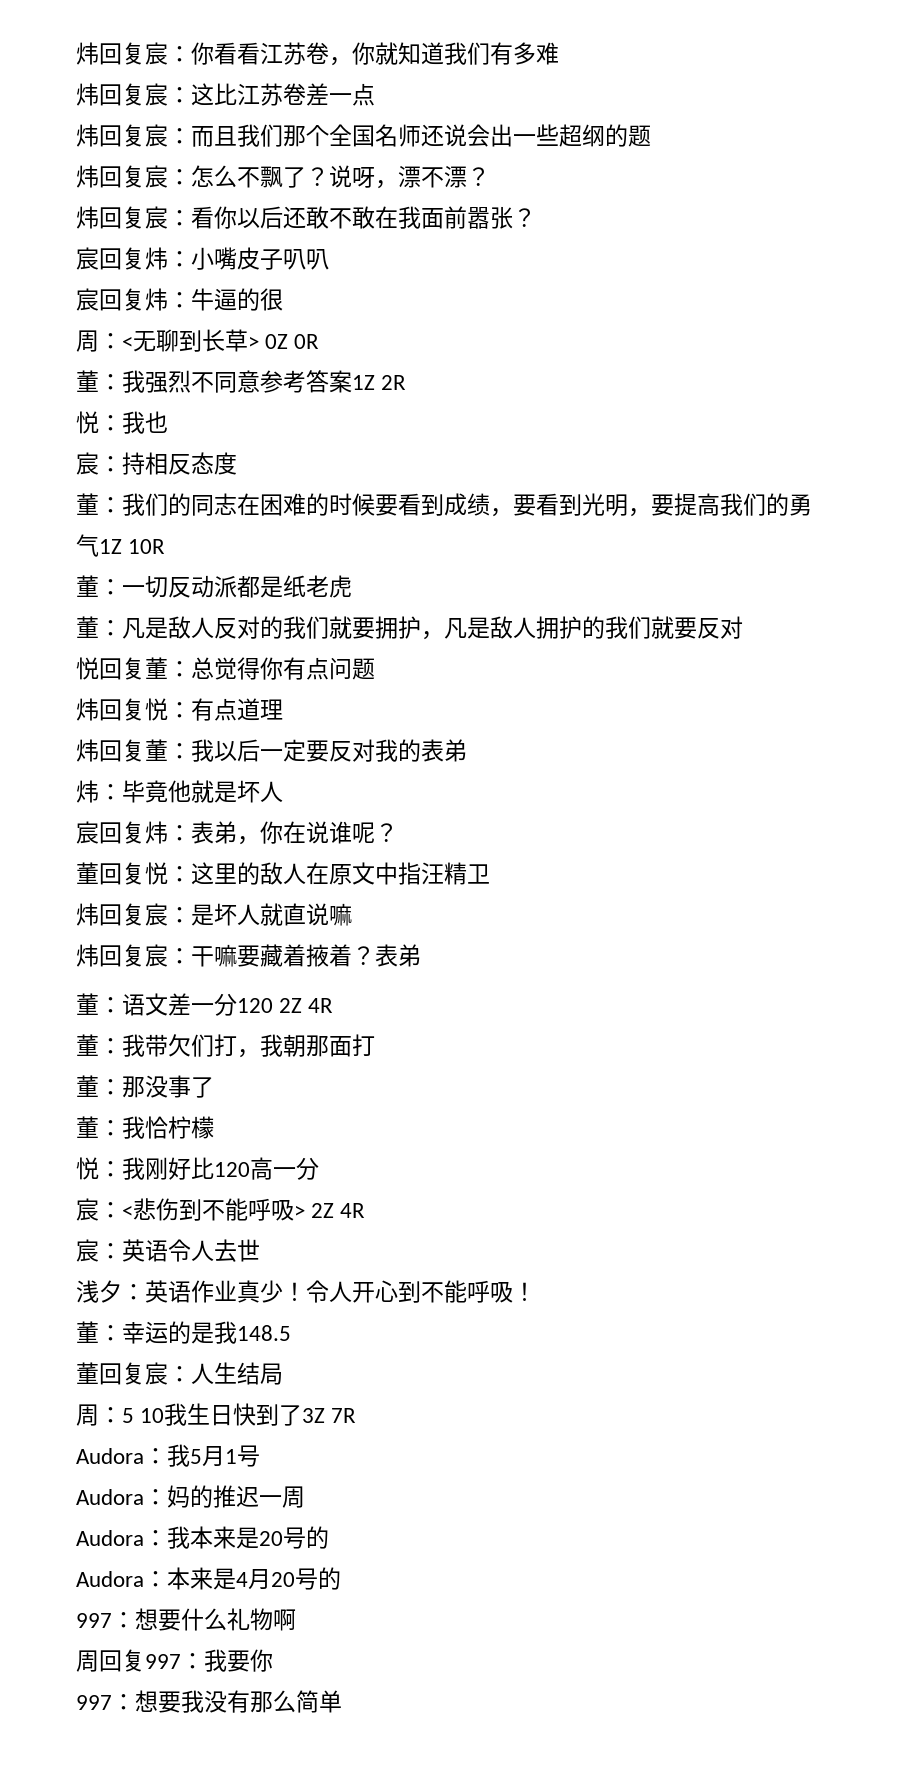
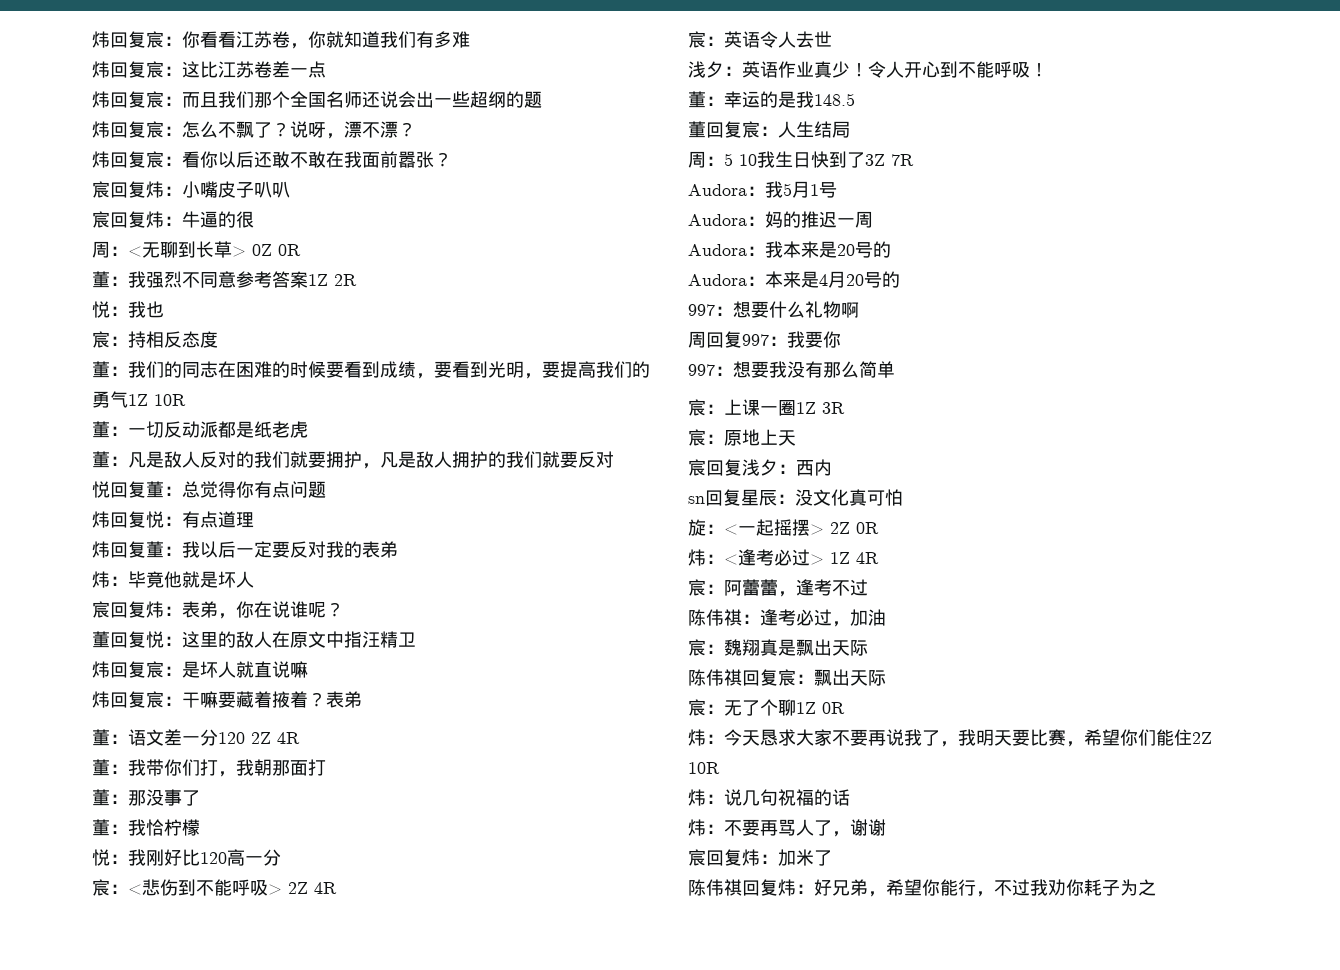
- 董：我带欠们打，我朝那面打
+ 董：我带你们打，我朝那面打
+ 宸：上课一圈1Z 3R
+ 宸：原地上天
+ 宸回复浅夕：西内
+ sn回复星辰：没文化真可怕
+ 旋：<一起摇摆> 2Z 0R
+ 炜：<逢考必过> 1Z 4R
+ 宸：阿蕾蕾，逢考不过
+ 陈伟祺：逢考必过，加油
+ 宸：魏翔真是飘出天际
+ 陈伟祺回复宸：飘出天际
+ 宸：无了个聊1Z 0R
+ 炜：今天恳求大家不要再说我了，我明天要比赛，希望你们能住2Z 10R
+ 炜：说几句祝福的话
+ 炜：不要再骂人了，谢谢
+ 宸回复炜：加米了
+ 陈伟祺回复炜：好兄弟，希望你能行，不过我劝你耗子为之

